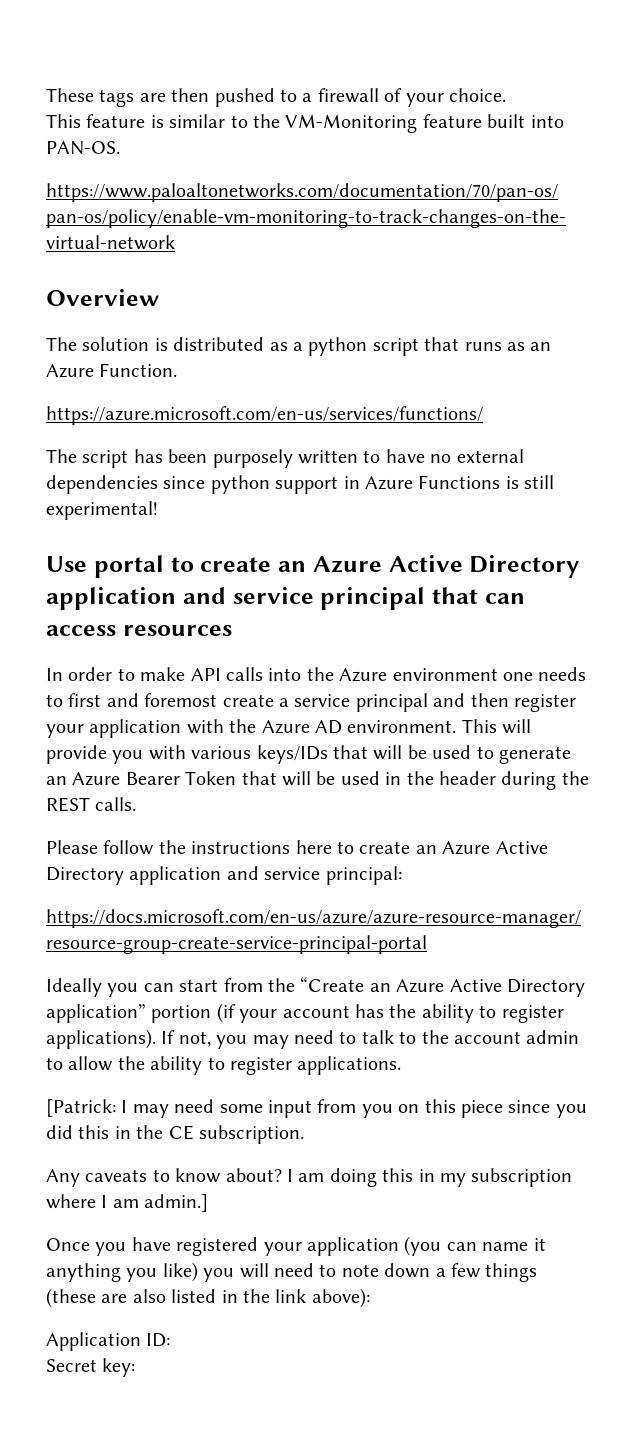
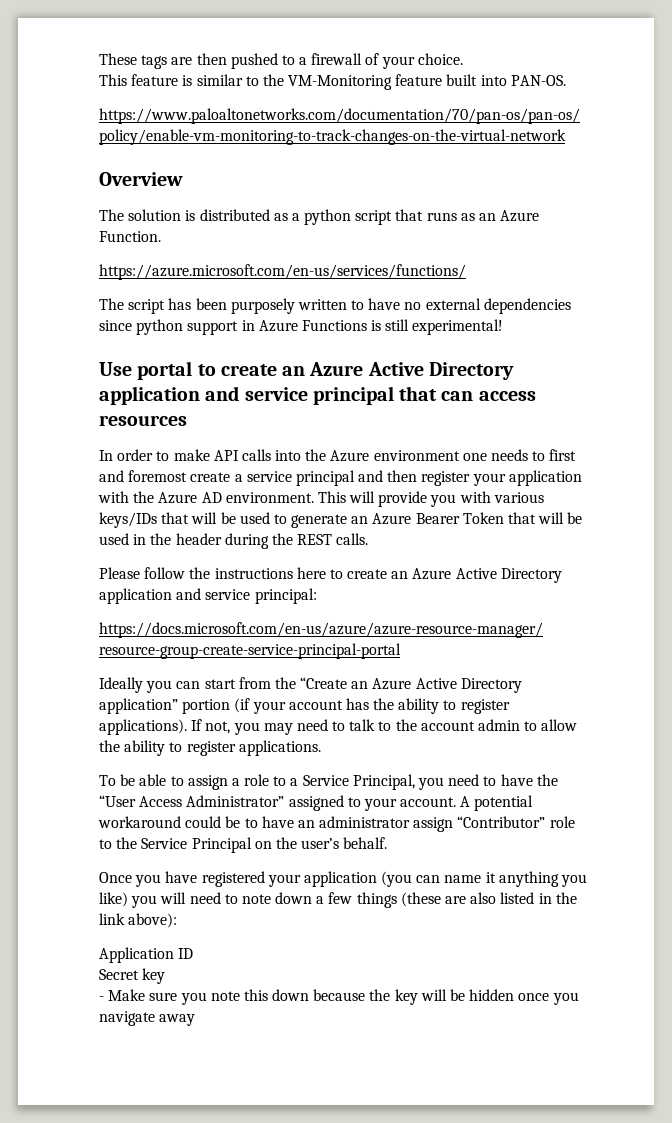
- [Patrick: I may need some input from you on this piece since you did this in the CE subscription.
- Any caveats to know about? I am doing this in my subscription where I am admin.]
+ To be able to assign a role to a Service Principal, you need to have the “User Access Administrator” assigned to your account. A potential workaround could be to have an administrator assign “Contributor” role to the Service Principal on the user’s behalf.
- Application ID:
+ Application ID
- Secret key:
+ Secret key
+ - Make sure you note this down because the key will be hidden once you navigate away

